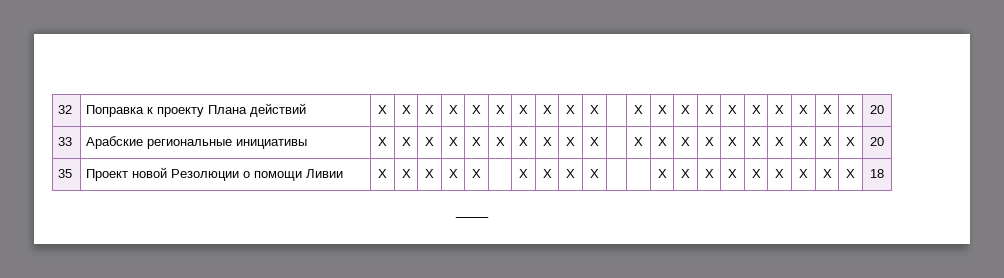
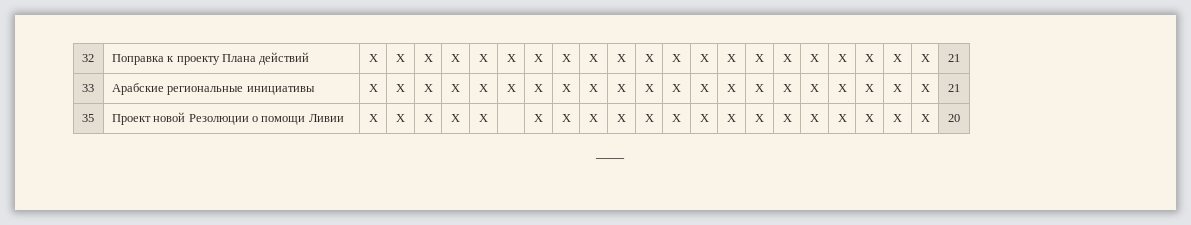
- 32 | Поправка к проекту Плана действий | X | X | X | X | X | X | X | X | X | X | | X | X | X | X | X | X | X | X | X | X | 20
- 33 | Арабские региональные инициативы | X | X | X | X | X | X | X | X | X | X | | X | X | X | X | X | X | X | X | X | X | 20
- 35 | Проект новой Резолюции о помощи Ливии | X | X | X | X | X | | X | X | X | X | | | X | X | X | X | X | X | X | X | X | 18
+ 32 | Поправка к проекту Плана действий | X | X | X | X | X | X | X | X | X | X | X | X | X | X | X | X | X | X | X | X | X | 21
+ 33 | Арабские региональные инициативы | X | X | X | X | X | X | X | X | X | X | X | X | X | X | X | X | X | X | X | X | X | 21
+ 35 | Проект новой Резолюции о помощи Ливии | X | X | X | X | X | | X | X | X | X | X | X | X | X | X | X | X | X | X | X | X | 20

